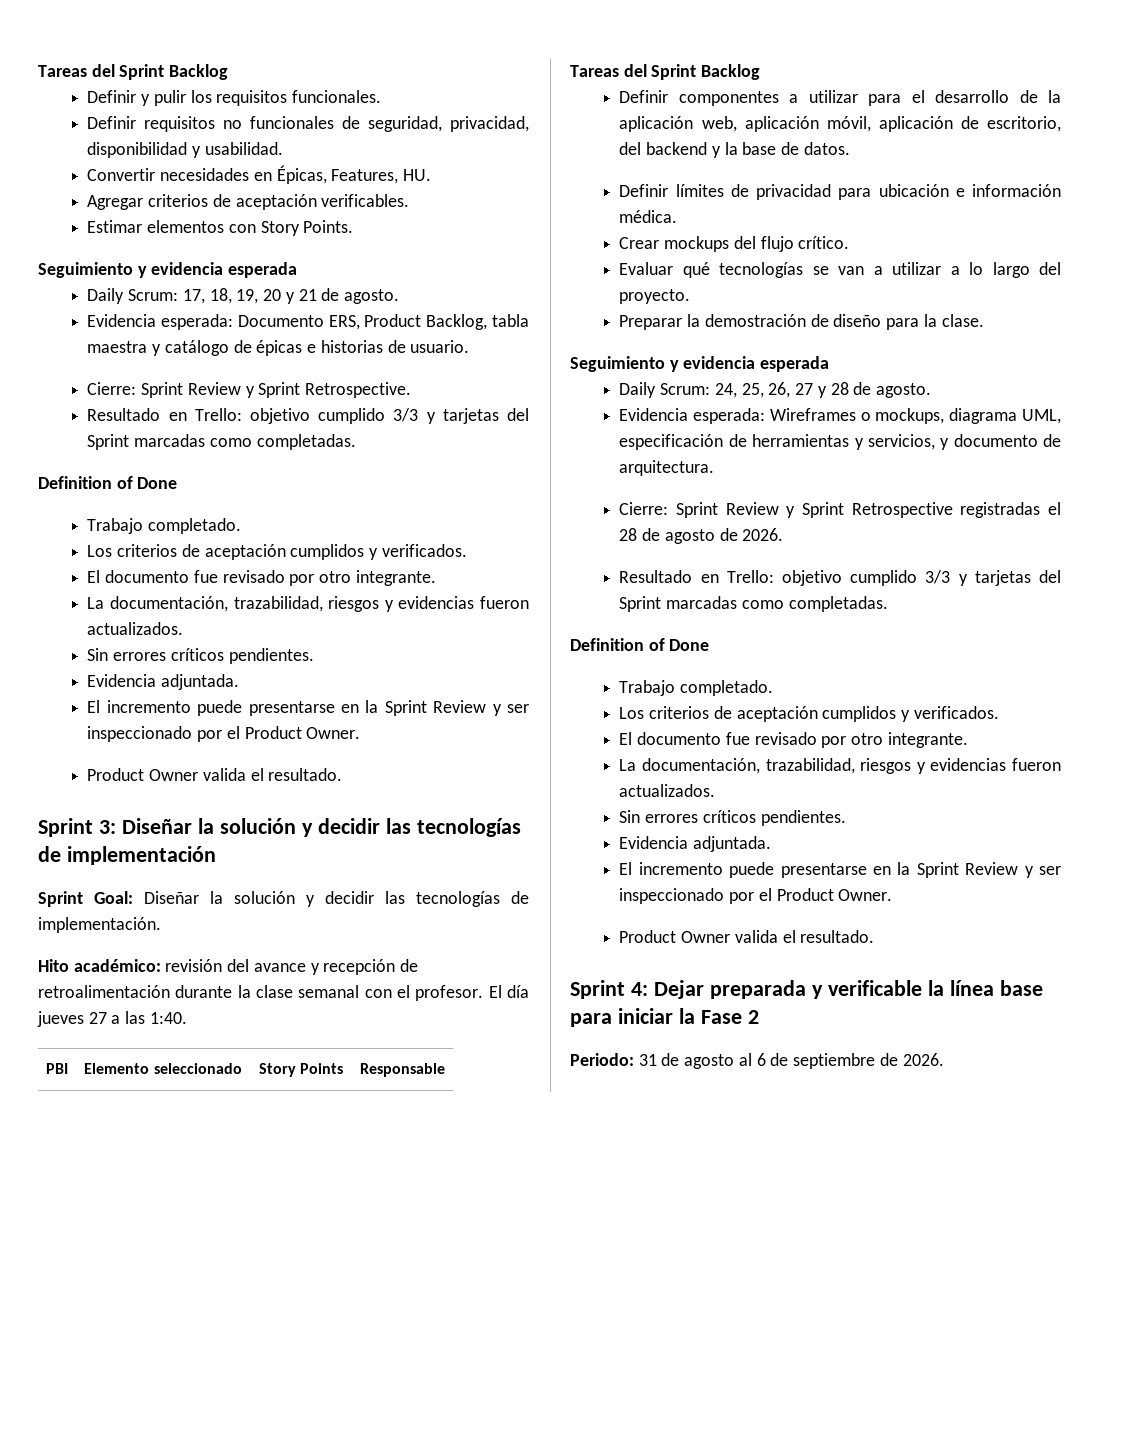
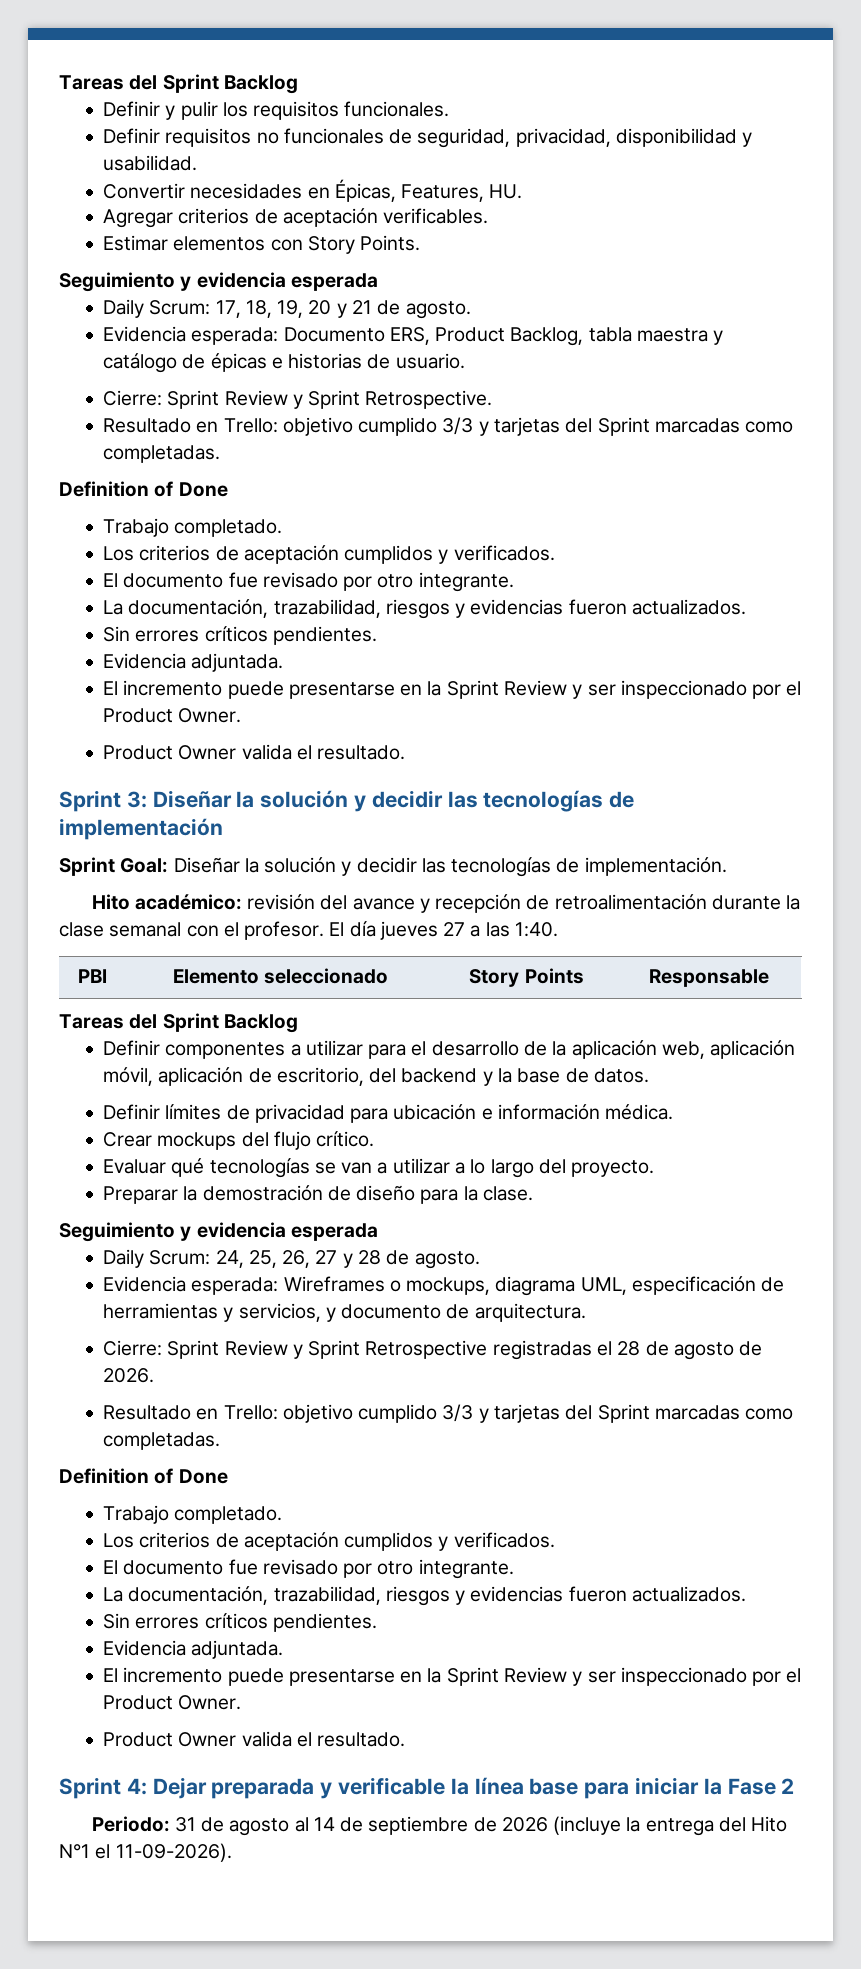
- Periodo: 31 de agosto al 6 de septiembre de 2026.
+ Periodo: 31 de agosto al 14 de septiembre de 2026 (incluye la entrega del Hito N°1 el 11-09-2026).

